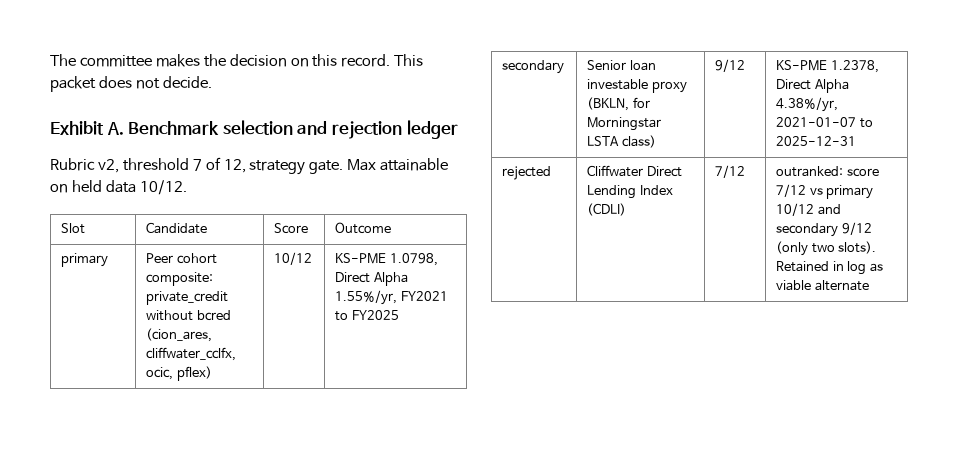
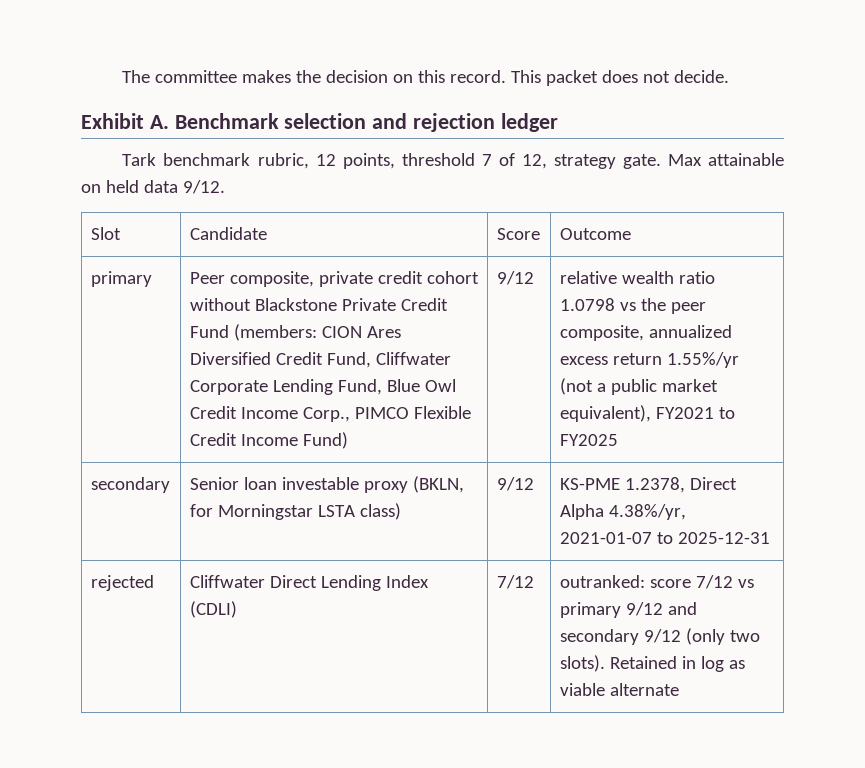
- Rubric v2, threshold 7 of 12, strategy gate.
+ Tark benchmark rubric, 12 points, threshold 7 of 12, strategy gate.
- Max attainable on held data 10/12.
+ Max attainable on held data 9/12.
- Peer cohort composite: private_credit without bcred (cion_ares, cliffwater_cclfx, ocic, pflex) | 10/12 | KS-PME 1.0798, Direct Alpha 1.55%/yr, FY2021 to FY2025
+ Peer composite, private credit cohort without Blackstone Private Credit Fund (members: CION Ares Diversified Credit Fund, Cliffwater Corporate Lending Fund, Blue Owl Credit Income Corp., PIMCO Flexible Credit Income Fund) | 9/12 | relative wealth ratio 1.0798 vs the peer composite, annualized excess return 1.55%/yr (not a public market equivalent), FY2021 to FY2025
- rejected | Cliffwater Direct Lending Index (CDLI) | 7/12 | outranked: score 7/12 vs primary 10/12 and secondary 9/12 (only two slots). Retained in log as viable alternate
+ rejected | Cliffwater Direct Lending Index (CDLI) | 7/12 | outranked: score 7/12 vs primary 9/12 and secondary 9/12 (only two slots). Retained in log as viable alternate

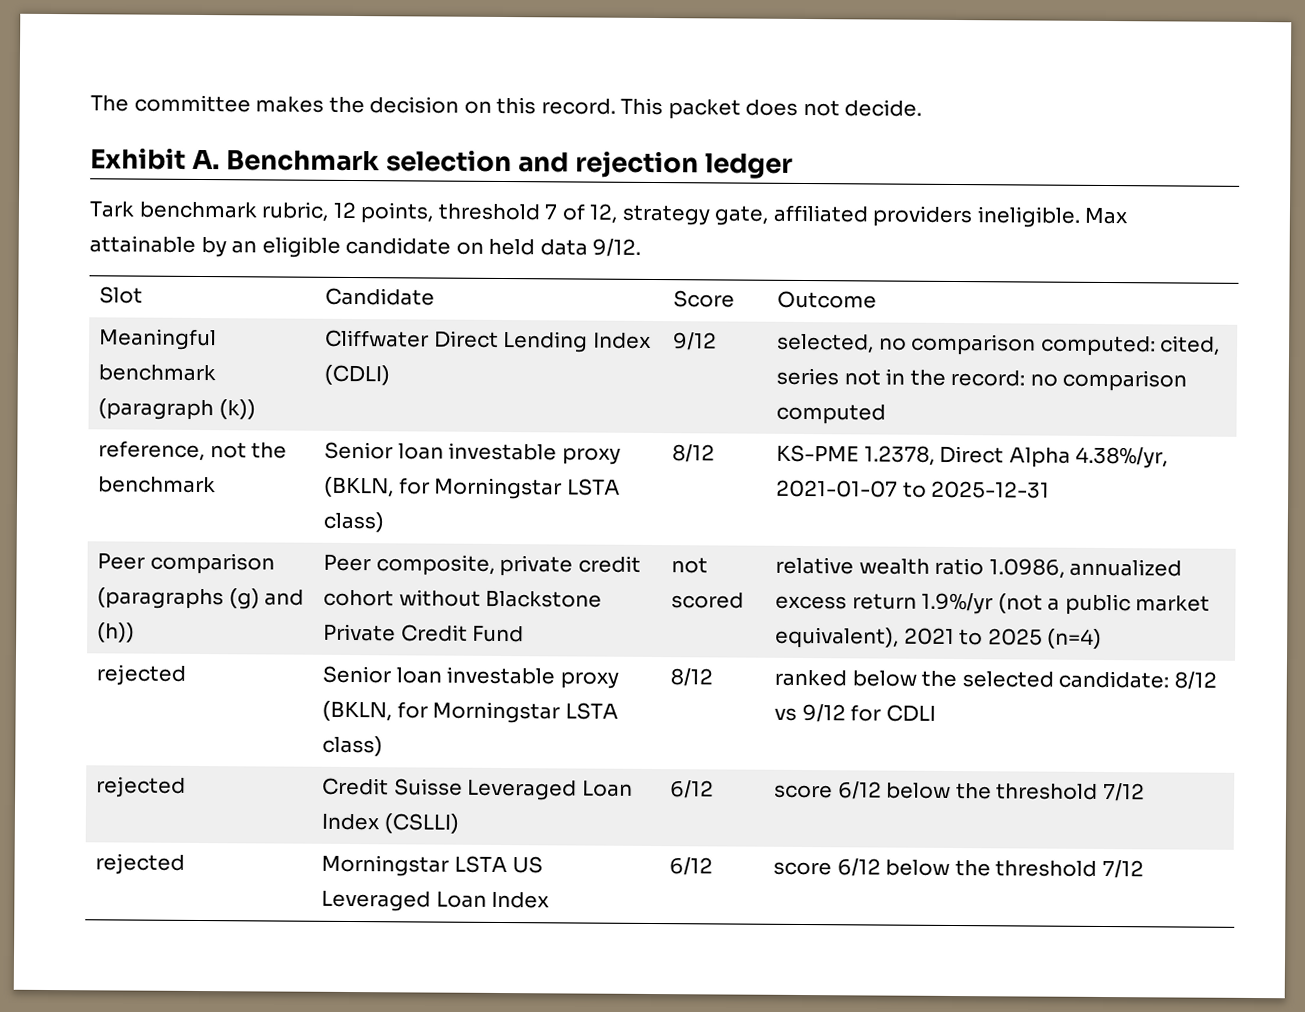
- Tark benchmark rubric, 12 points, threshold 7 of 12, strategy gate. Max attainable on held data 9/12.
+ Tark benchmark rubric, 12 points, threshold 7 of 12, strategy gate, affiliated providers ineligible. Max attainable by an eligible candidate on held data 9/12.
- primary | Peer composite, private credit cohort without Blackstone Private Credit Fund (members: CION Ares Diversified Credit Fund, Cliffwater Corporate Lending Fund, Blue Owl Credit Income Corp., PIMCO Flexible Credit Income Fund) | 9/12 | relative wealth ratio 1.0798 vs the peer composite, annualized excess return 1.55%/yr (not a public market equivalent), FY2021 to FY2025
- secondary | Senior loan investable proxy (BKLN, for Morningstar LSTA class) | 9/12 | KS-PME 1.2378, Direct Alpha 4.38%/yr, 2021-01-07 to 2025-12-31
- rejected | Cliffwater Direct Lending Index (CDLI) | 7/12 | outranked: score 7/12 vs primary 9/12 and secondary 9/12 (only two slots). Retained in log as viable alternate
+ Meaningful benchmark (paragraph (k)) | Cliffwater Direct Lending Index (CDLI) | 9/12 | selected, no comparison computed: cited, series not in the record: no comparison computed
+ reference, not the benchmark | Senior loan investable proxy (BKLN, for Morningstar LSTA class) | 8/12 | KS-PME 1.2378, Direct Alpha 4.38%/yr, 2021-01-07 to 2025-12-31
+ Peer comparison (paragraphs (g) and (h)) | Peer composite, private credit cohort without Blackstone Private Credit Fund | not scored | relative wealth ratio 1.0986, annualized excess return 1.9%/yr (not a public market equivalent), 2021 to 2025 (n=4)
+ rejected | Senior loan investable proxy (BKLN, for Morningstar LSTA class) | 8/12 | ranked below the selected candidate: 8/12 vs 9/12 for CDLI
+ rejected | Credit Suisse Leveraged Loan Index (CSLLI) | 6/12 | score 6/12 below the threshold 7/12
+ rejected | Morningstar LSTA US Leveraged Loan Index | 6/12 | score 6/12 below the threshold 7/12

